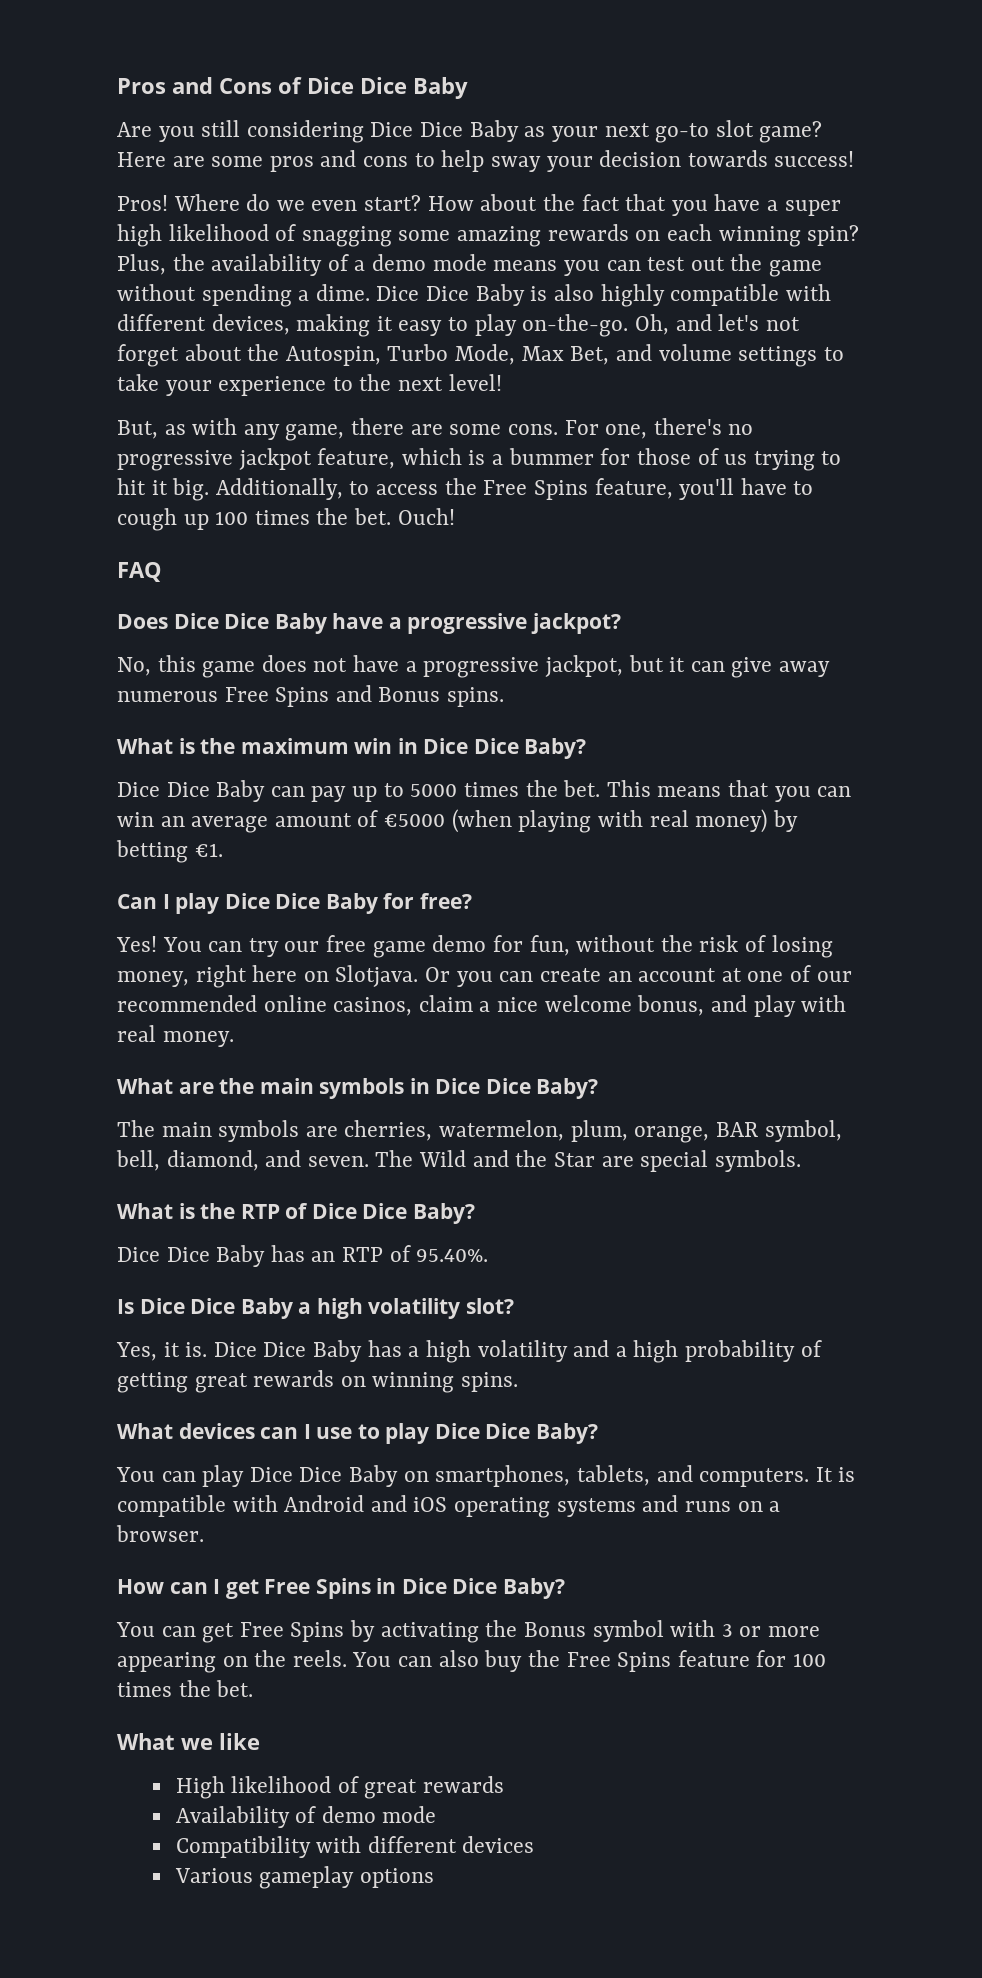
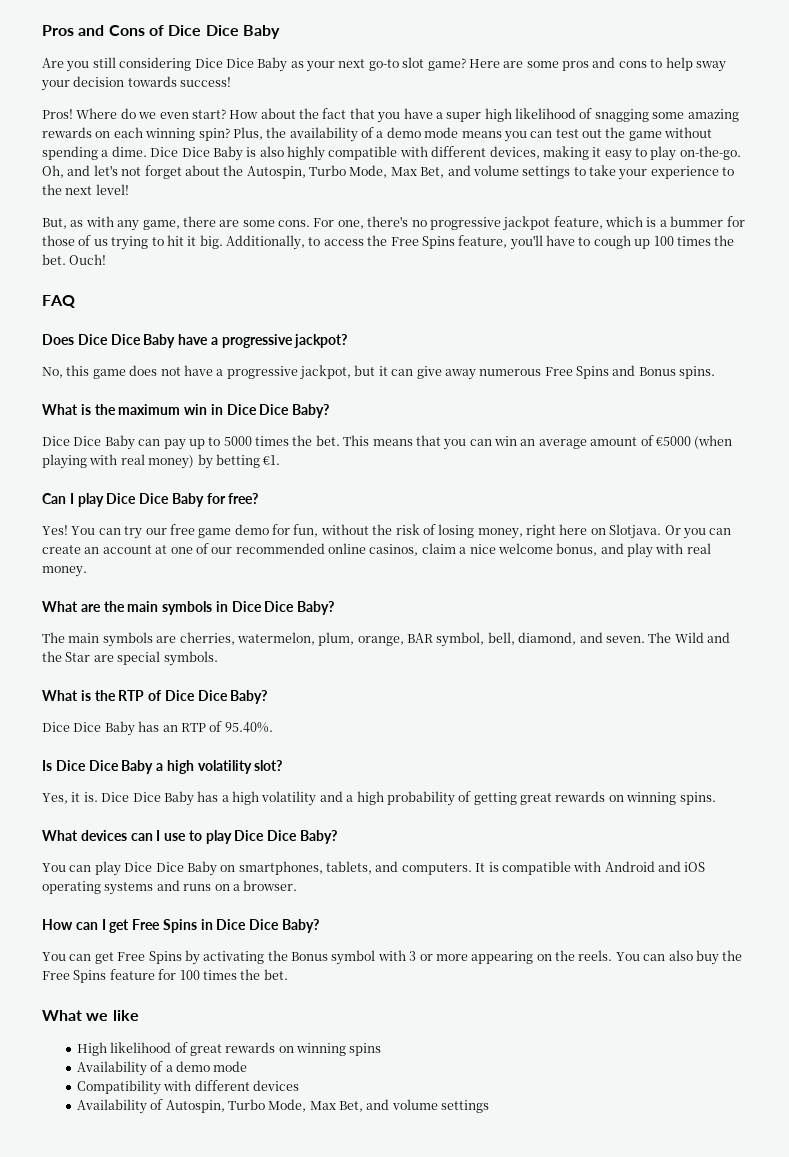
- High likelihood of great rewards
- Availability of demo mode
+ High likelihood of great rewards on winning spins
+ Availability of a demo mode
- Various gameplay options
+ Availability of Autospin, Turbo Mode, Max Bet, and volume settings

